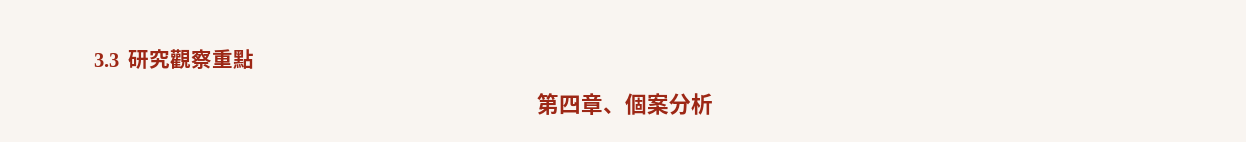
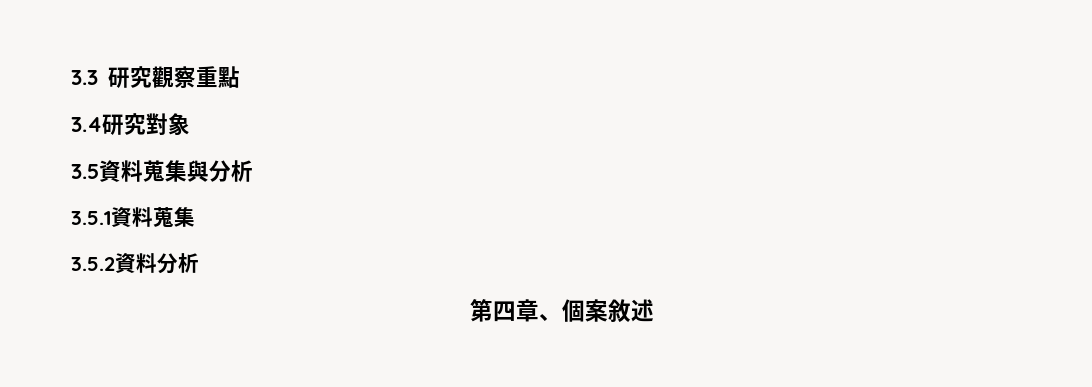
+ 3.4研究對象
+ 3.5資料蒐集與分析
+ 3.5.1資料蒐集
+ 3.5.2資料分析
- 第四章、個案分析
+ 第四章、個案敘述

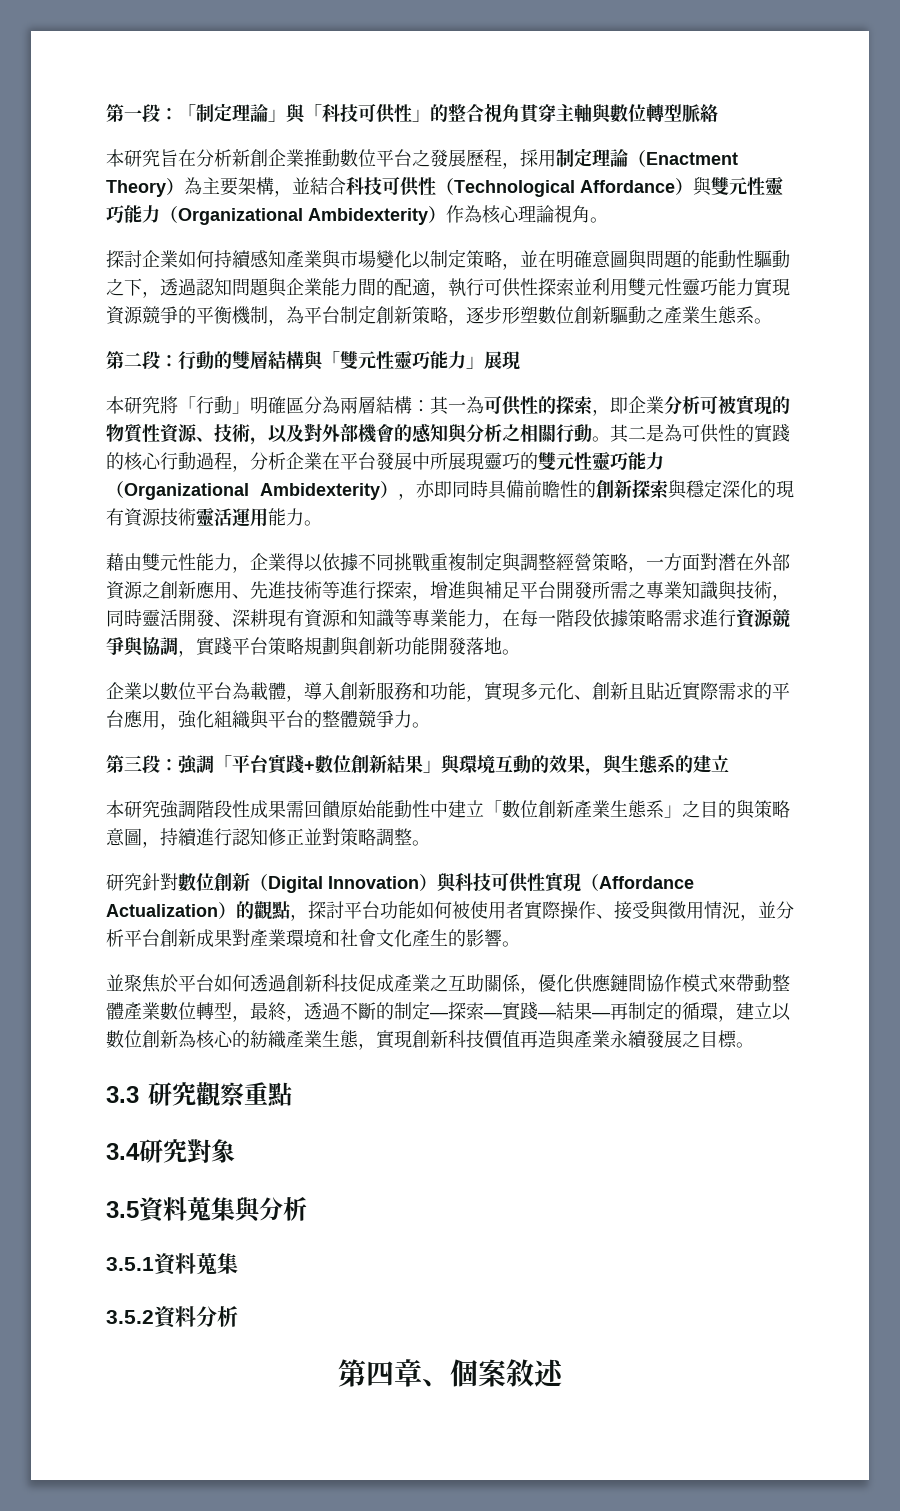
+ 第一段：「制定理論」與「科技可供性」的整合視角貫穿主軸與數位轉型脈絡
+ 本研究旨在分析新創企業推動數位平台之發展歷程，採用制定理論（Enactment Theory）為主要架構，並結合科技可供性（Technological Affordance）與雙元性靈巧能力（Organizational Ambidexterity）作為核心理論視角。
+ 探討企業如何持續感知產業與市場變化以制定策略，並在明確意圖與問題的能動性驅動之下，透過認知問題與企業能力間的配適，執行可供性探索並利用雙元性靈巧能力實現資源競爭的平衡機制，為平台制定創新策略，逐步形塑數位創新驅動之產業生態系。
+ 第二段：行動的雙層結構與「雙元性靈巧能力」展現
+ 本研究將「行動」明確區分為兩層結構：其一為可供性的探索，即企業分析可被實現的物質性資源、技術，以及對外部機會的感知與分析之相關行動。其二是為可供性的實踐的核心行動過程，分析企業在平台發展中所展現靈巧的雙元性靈巧能力（Organizational Ambidexterity），亦即同時具備前瞻性的創新探索與穩定深化的現有資源技術靈活運用能力。
+ 藉由雙元性能力，企業得以依據不同挑戰重複制定與調整經營策略，一方面對潛在外部資源之創新應用、先進技術等進行探索，增進與補足平台開發所需之專業知識與技術，同時靈活開發、深耕現有資源和知識等專業能力，在每一階段依據策略需求進行資源競爭與協調，實踐平台策略規劃與創新功能開發落地。
+ 企業以數位平台為載體，導入創新服務和功能，實現多元化、創新且貼近實際需求的平台應用，強化組織與平台的整體競爭力。
+ 第三段：強調「平台實踐+數位創新結果」與環境互動的效果，與生態系的建立
+ 本研究強調階段性成果需回饋原始能動性中建立「數位創新產業生態系」之目的與策略意圖，持續進行認知修正並對策略調整。
+ 研究針對數位創新（Digital Innovation）與科技可供性實現（Affordance Actualization）的觀點，探討平台功能如何被使用者實際操作、接受與徵用情況，並分析平台創新成果對產業環境和社會文化產生的影響。
+ 並聚焦於平台如何透過創新科技促成產業之互助關係，優化供應鏈間協作模式來帶動整體產業數位轉型，最終，透過不斷的制定—探索—實踐—結果—再制定的循環，建立以數位創新為核心的紡織產業生態，實現創新科技價值再造與產業永續發展之目標。

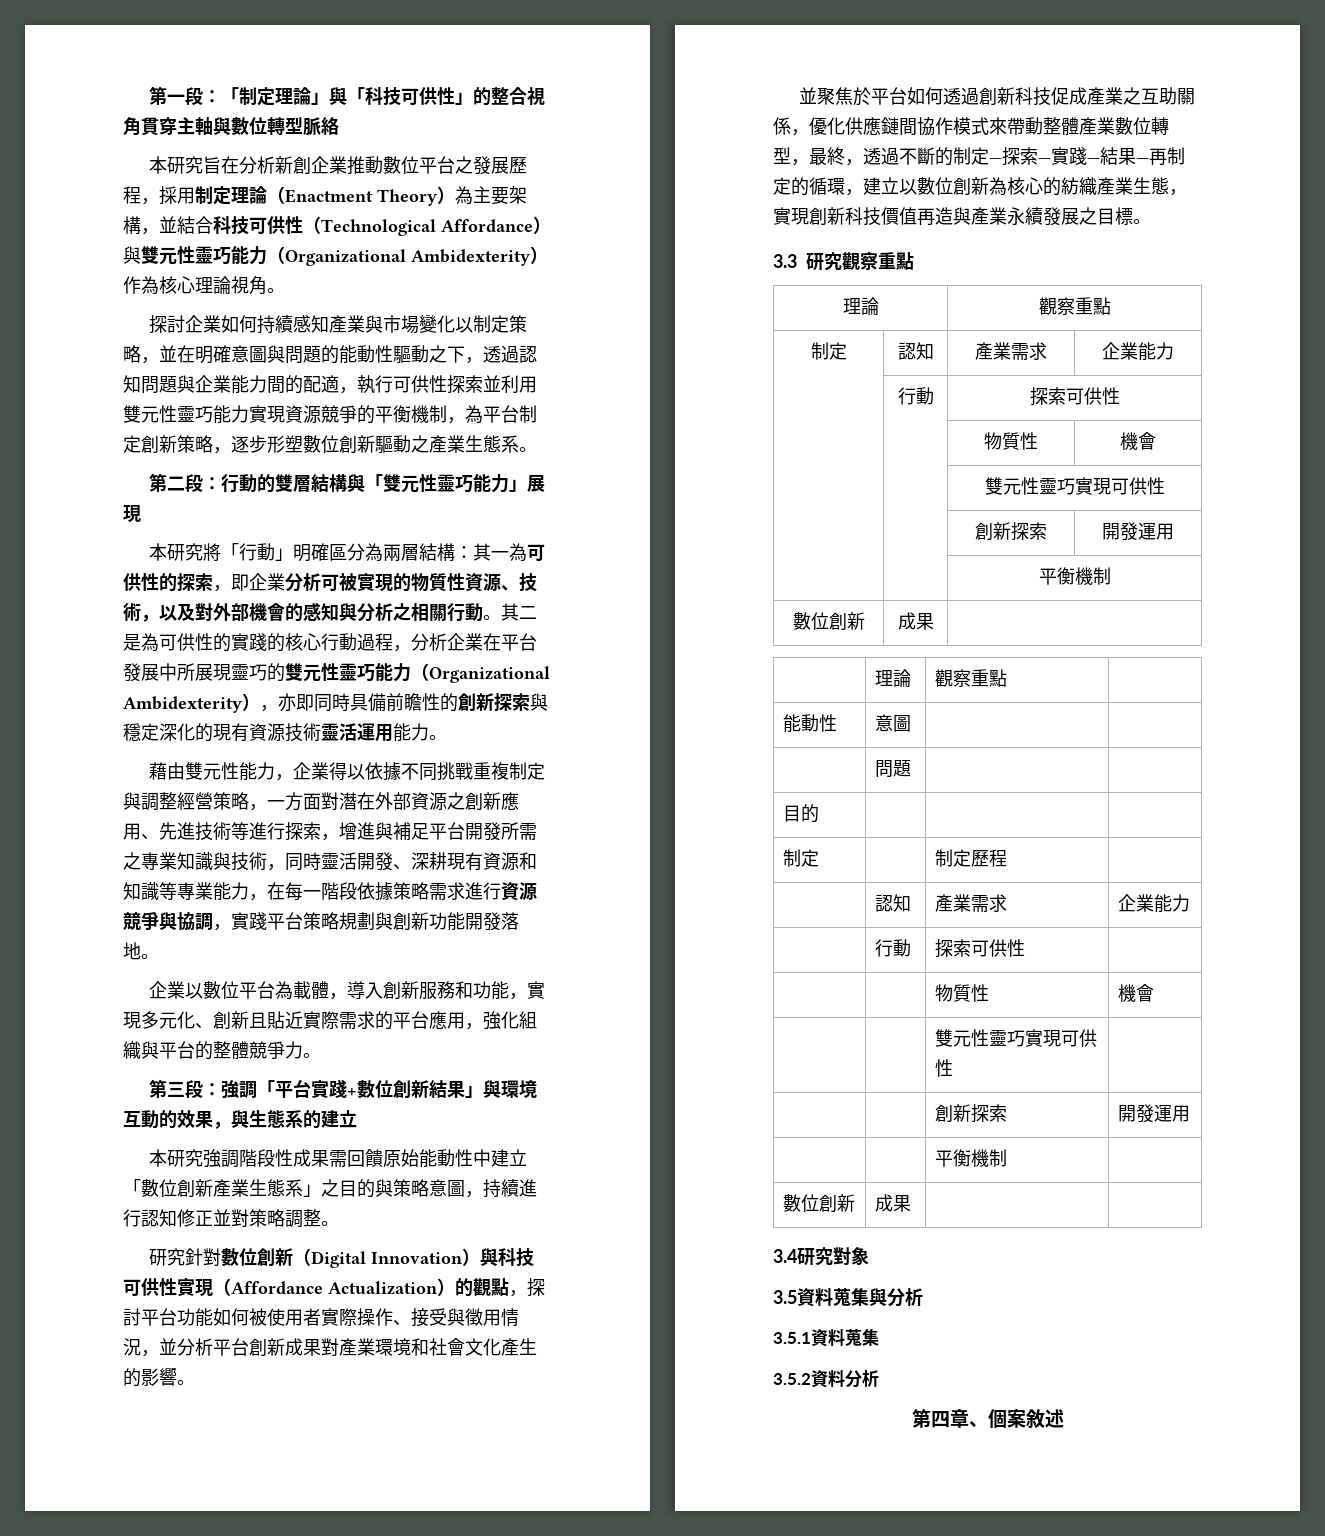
  3.3研究觀察重點
+ 理論 | 觀察重點
+ 制定 | 認知 | 產業需求 | 企業能力
+ | 行動 | 探索可供性
+ | | 物質性 | 機會
+ | | 雙元性靈巧實現可供性
+ | | 創新探索 | 開發運用
+ | | 平衡機制
+ 數位創新 | 成果 |
+ | 理論 | 觀察重點 |
+ 能動性 | 意圖 | |
+ | 問題 | |
+ 目的 | | |
+ 制定 | | 制定歷程 |
+ | 認知 | 產業需求 | 企業能力
+ | 行動 | 探索可供性 |
+ | | 物質性 | 機會
+ | | 雙元性靈巧實現可供性 |
+ | | 創新探索 | 開發運用
+ | | 平衡機制 |
+ 數位創新 | 成果 | |

